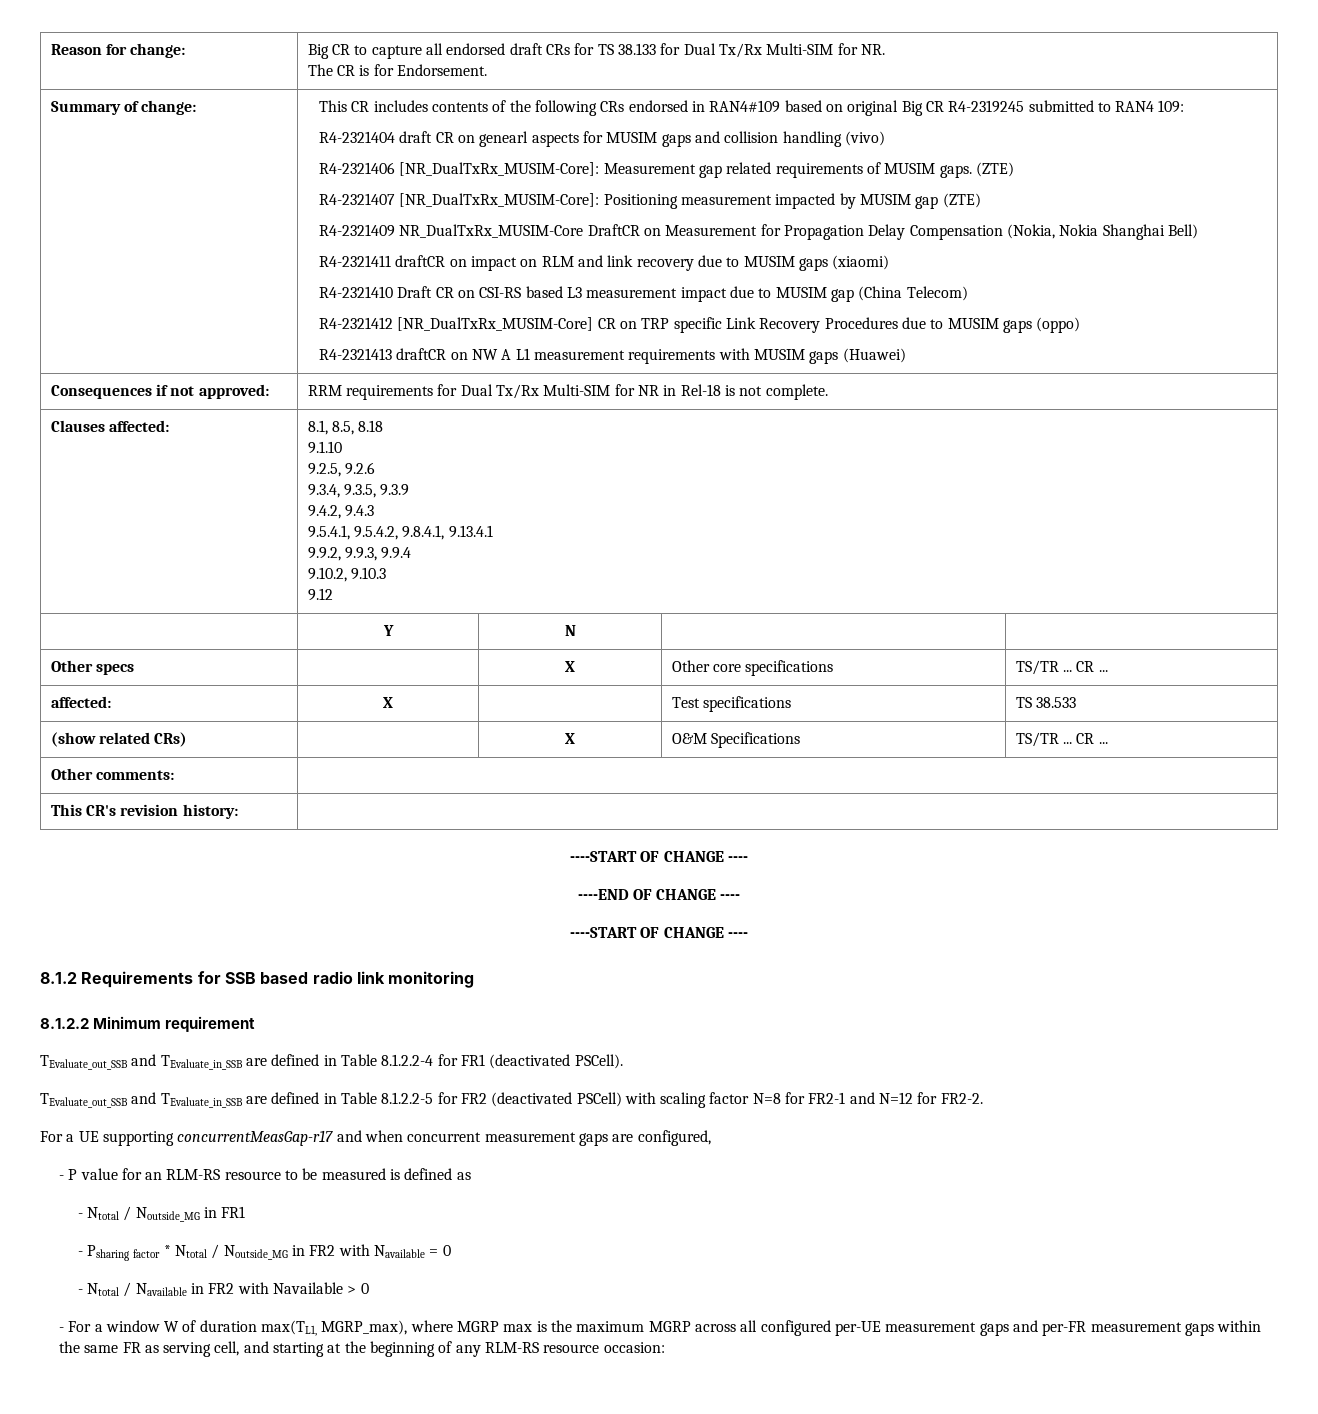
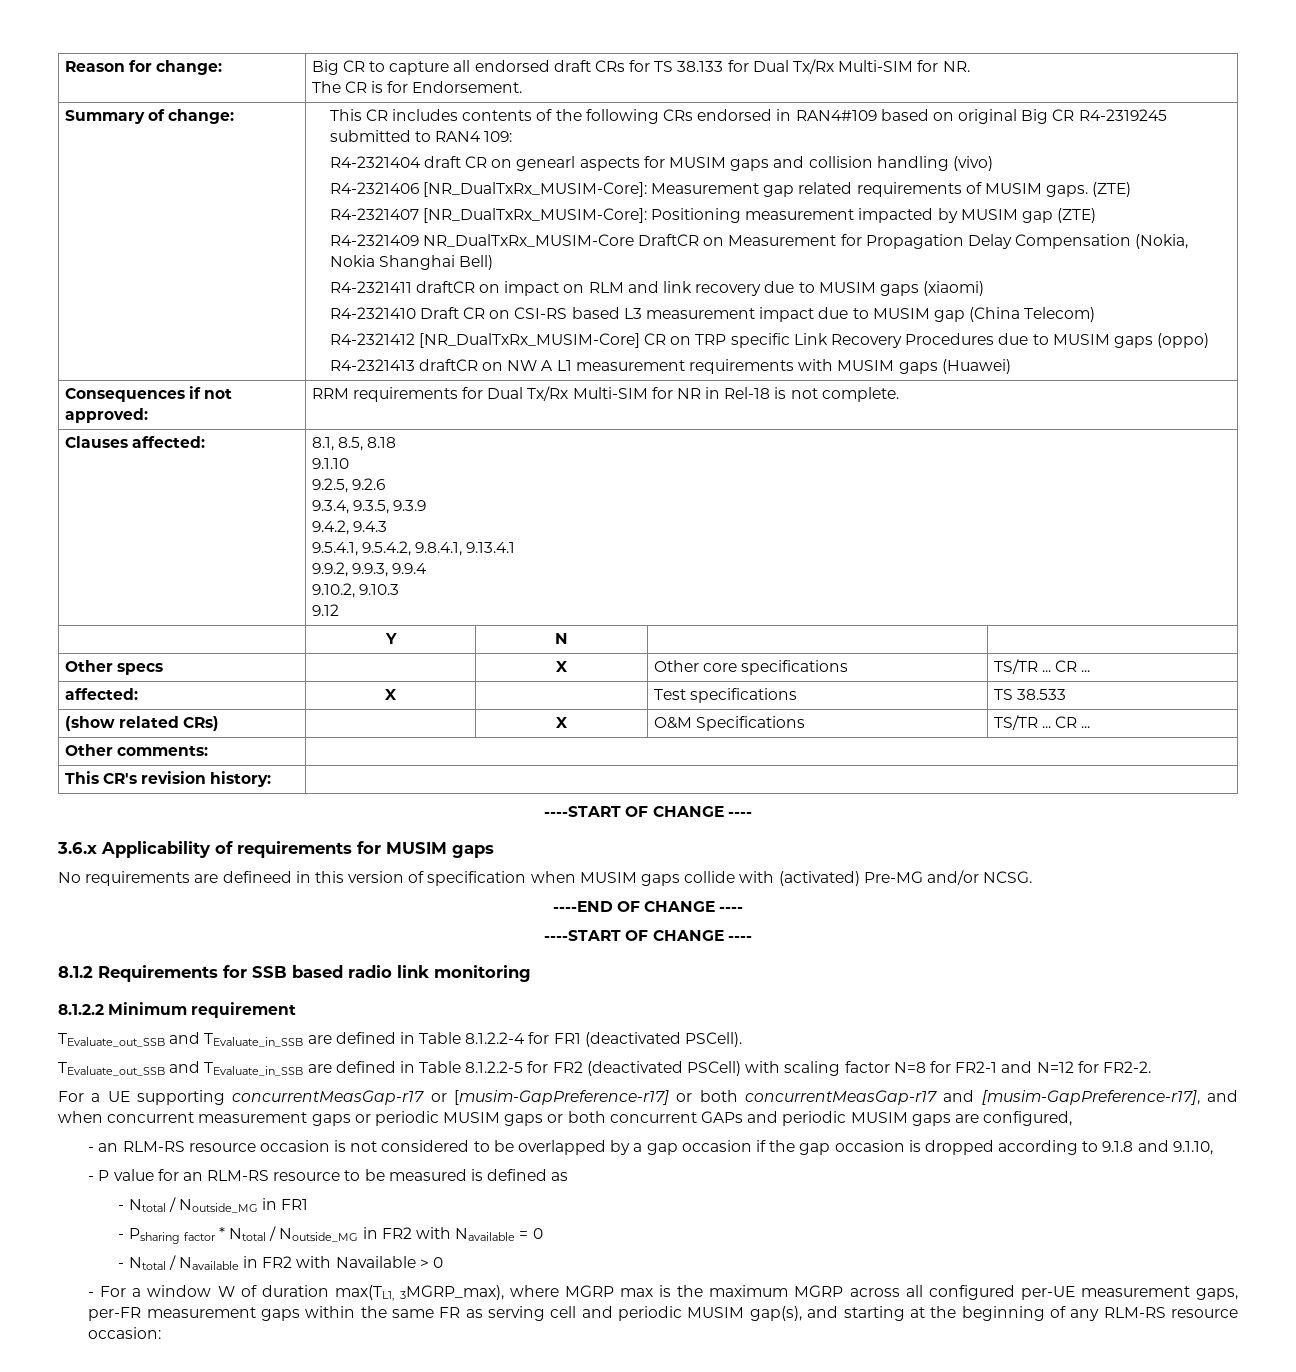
+ 3.6.x Applicability of requirements for MUSIM gaps
+ No requirements are defineed in this version of specification when MUSIM gaps collide with (activated) Pre-MG and/or NCSG.
- For a UE supporting concurrentMeasGap-r17 and when concurrent measurement gaps are configured,
+ For a UE supporting concurrentMeasGap-r17 or [musim-GapPreference-r17] or both concurrentMeasGap-r17 and [musim-GapPreference-r17], and when concurrent measurement gaps or periodic MUSIM gaps or both concurrent GAPs and periodic MUSIM gaps are configured,
+ - an RLM-RS resource occasion is not considered to be overlapped by a gap occasion if the gap occasion is dropped according to 9.1.8 and 9.1.10,
- - For a window W of duration max(TL1, MGRP_max), where MGRP max is the maximum MGRP across all configured per-UE measurement gaps and per-FR measurement gaps within the same FR as serving cell, and starting at the beginning of any RLM-RS resource occasion:
+ - For a window W of duration max(TL1, 3MGRP_max), where MGRP max is the maximum MGRP across all configured per-UE measurement gaps, per-FR measurement gaps within the same FR as serving cell and periodic MUSIM gap(s), and starting at the beginning of any RLM-RS resource occasion:

